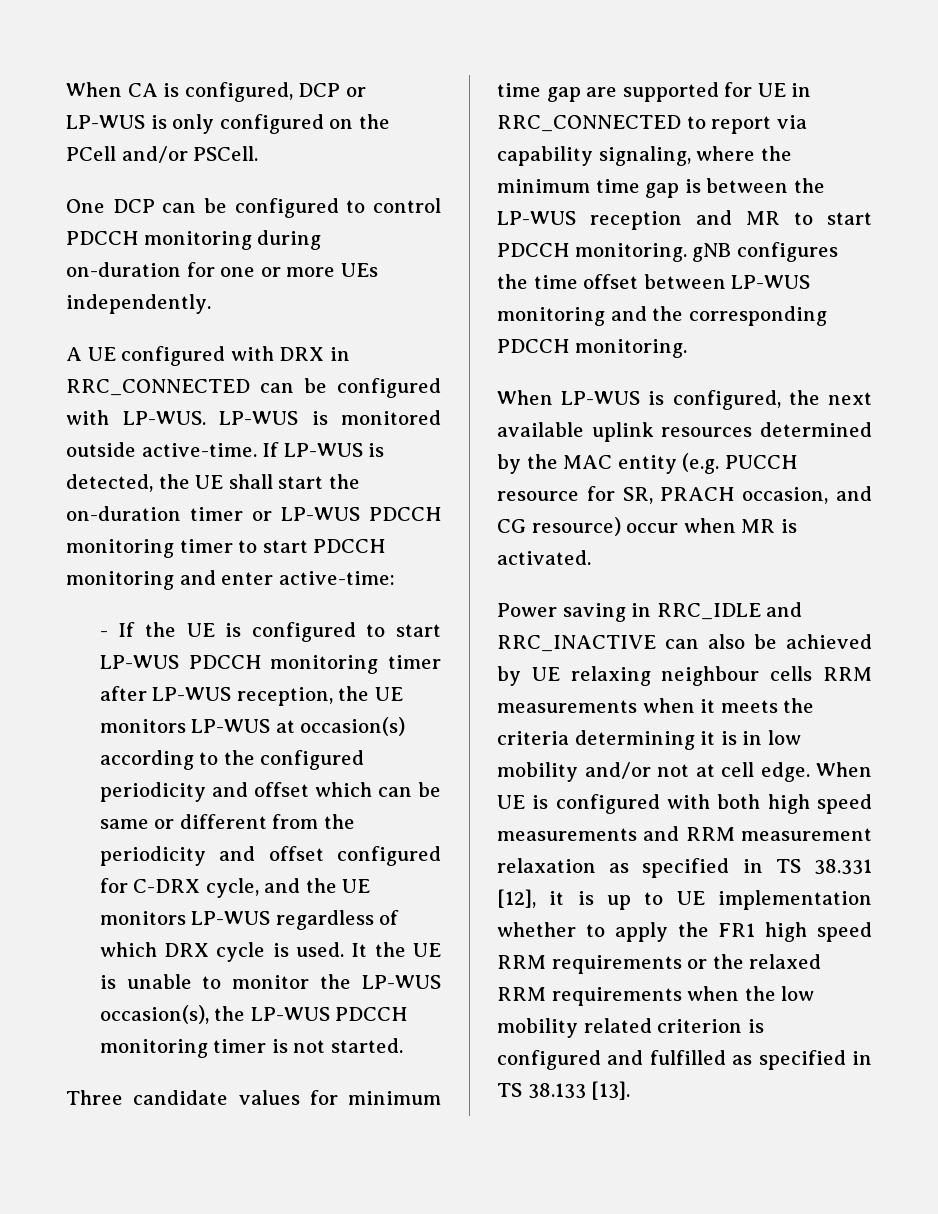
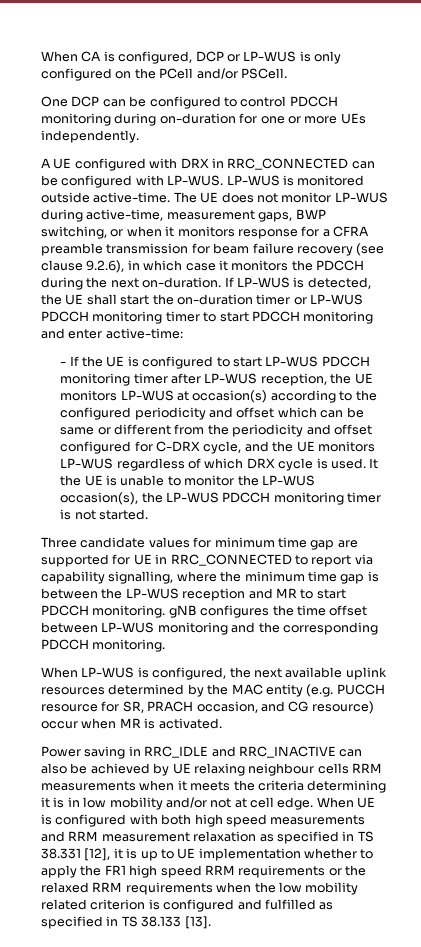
+ The UE does not monitor LP-WUS during active-time, measurement gaps, BWP switching, or when it monitors response for a CFRA preamble transmission for beam failure recovery (see clause 9.2.6), in which case it monitors the PDCCH during the next on-duration.
- Three candidate values for minimum time gap are supported for UE in RRC_CONNECTED to report via capability signaling, where the minimum time gap is between the LP-WUS reception and MR to start PDCCH monitoring. gNB configures the time offset between LP-WUS monitoring and the corresponding PDCCH monitoring.
+ Three candidate values for minimum time gap are supported for UE in RRC_CONNECTED to report via capability signalling, where the minimum time gap is between the LP-WUS reception and MR to start PDCCH monitoring. gNB configures the time offset between LP-WUS monitoring and the corresponding PDCCH monitoring.

